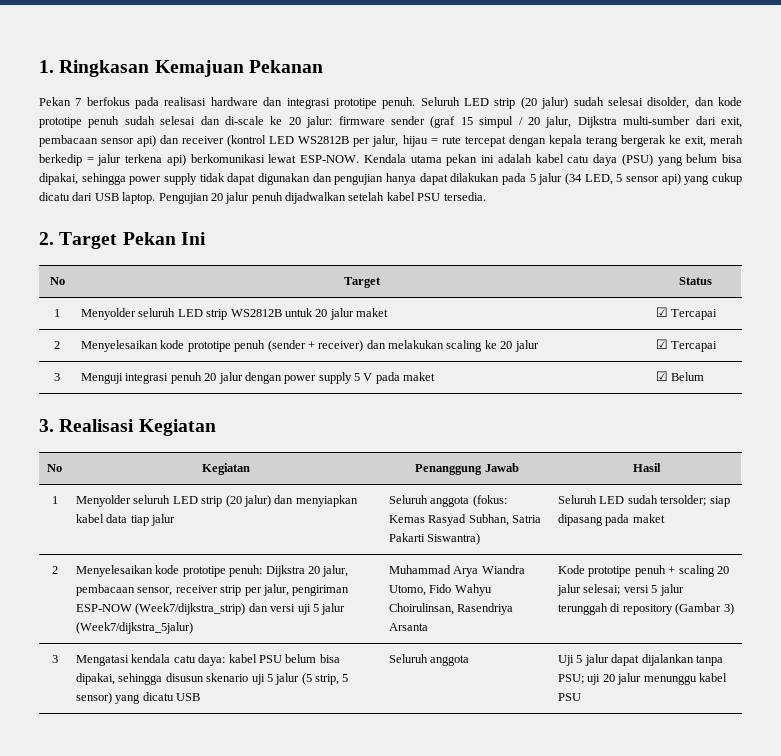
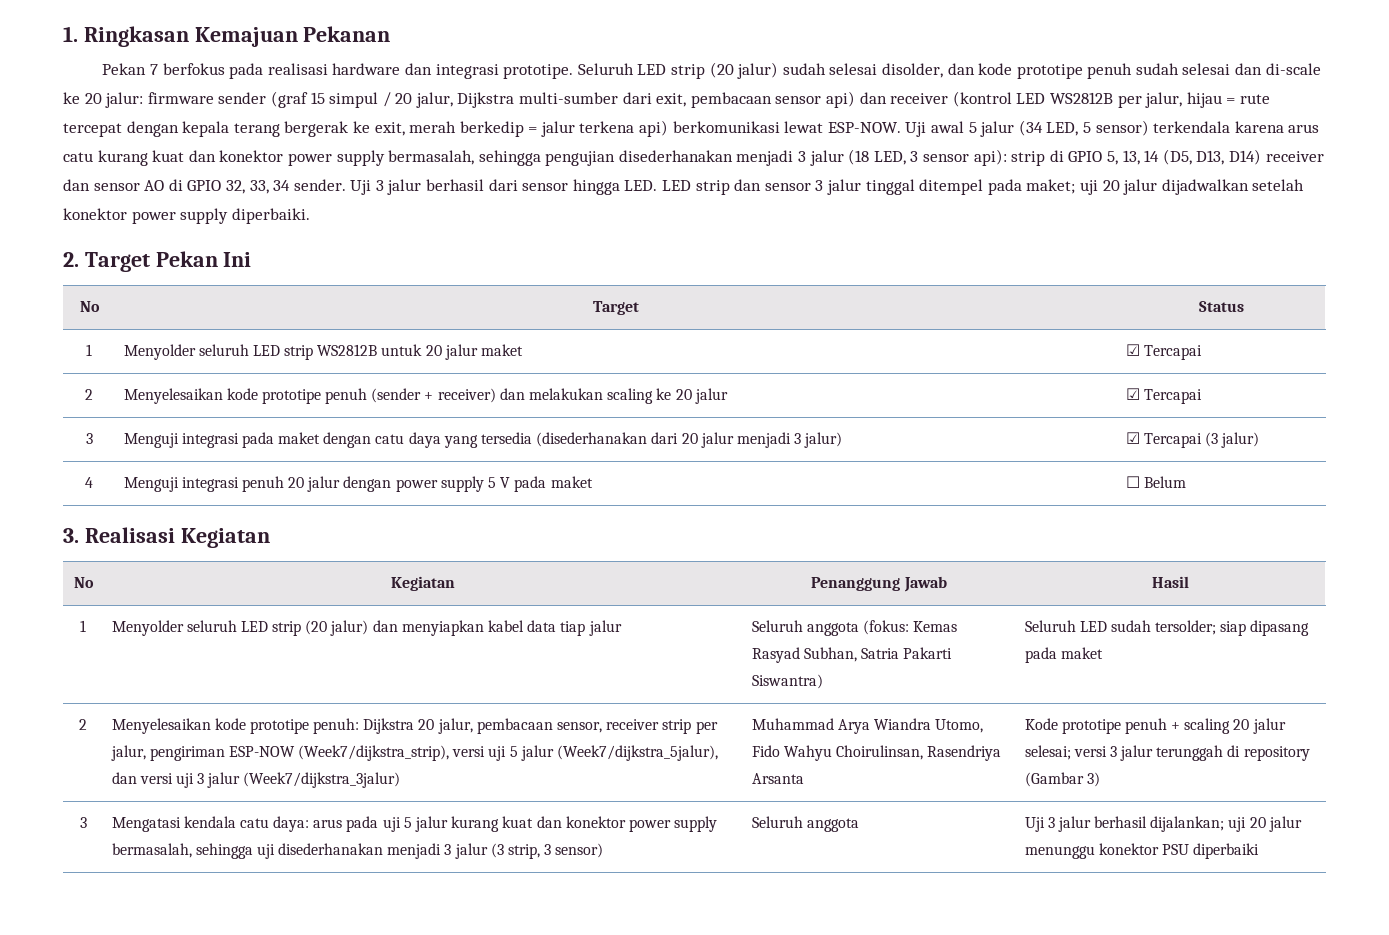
- Pekan 7 berfokus pada realisasi hardware dan integrasi prototipe penuh.
+ Pekan 7 berfokus pada realisasi hardware dan integrasi prototipe.
- Kendala utama pekan ini adalah kabel catu daya (PSU) yang belum bisa dipakai, sehingga power supply tidak dapat digunakan dan pengujian hanya dapat dilakukan pada 5 jalur (34 LED, 5 sensor api) yang cukup dicatu dari USB laptop. Pengujian 20 jalur penuh dijadwalkan setelah kabel PSU tersedia.
+ Uji awal 5 jalur (34 LED, 5 sensor) terkendala karena arus catu kurang kuat dan konektor power supply bermasalah, sehingga pengujian disederhanakan menjadi 3 jalur (18 LED, 3 sensor api): strip di GPIO 5, 13, 14 (D5, D13, D14) receiver dan sensor AO di GPIO 32, 33, 34 sender. Uji 3 jalur berhasil dari sensor hingga LED. LED strip dan sensor 3 jalur tinggal ditempel pada maket; uji 20 jalur dijadwalkan setelah konektor power supply diperbaiki.
- 3 | Menguji integrasi penuh 20 jalur dengan power supply 5 V pada maket | ☑ Belum
+ 3 | Menguji integrasi pada maket dengan catu daya yang tersedia (disederhanakan dari 20 jalur menjadi 3 jalur) | ☑ Tercapai (3 jalur)
+ 4 | Menguji integrasi penuh 20 jalur dengan power supply 5 V pada maket | ☐ Belum
- Menyelesaikan kode prototipe penuh: Dijkstra 20 jalur, pembacaan sensor, receiver strip per jalur, pengiriman ESP-NOW (Week7/dijkstra_strip) dan versi uji 5 jalur (Week7/dijkstra_5jalur)
+ Menyelesaikan kode prototipe penuh: Dijkstra 20 jalur, pembacaan sensor, receiver strip per jalur, pengiriman ESP-NOW (Week7/dijkstra_strip), versi uji 5 jalur (Week7/dijkstra_5jalur), dan versi uji 3 jalur (Week7/dijkstra_3jalur)
- Kode prototipe penuh + scaling 20 jalur selesai; versi 5 jalur terunggah di repository (Gambar 3)
+ Kode prototipe penuh + scaling 20 jalur selesai; versi 3 jalur terunggah di repository (Gambar 3)
- Mengatasi kendala catu daya: kabel PSU belum bisa dipakai, sehingga disusun skenario uji 5 jalur (5 strip, 5 sensor) yang dicatu USB | Seluruh anggota | Uji 5 jalur dapat dijalankan tanpa PSU; uji 20 jalur menunggu kabel PSU
+ Mengatasi kendala catu daya: arus pada uji 5 jalur kurang kuat dan konektor power supply bermasalah, sehingga uji disederhanakan menjadi 3 jalur (3 strip, 3 sensor) | Seluruh anggota | Uji 3 jalur berhasil dijalankan; uji 20 jalur menunggu konektor PSU diperbaiki

